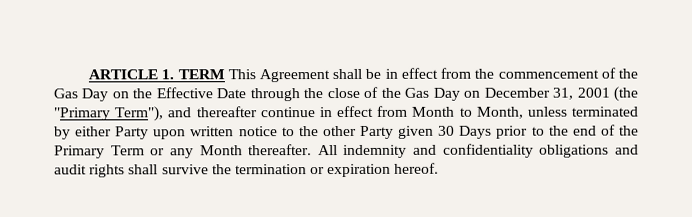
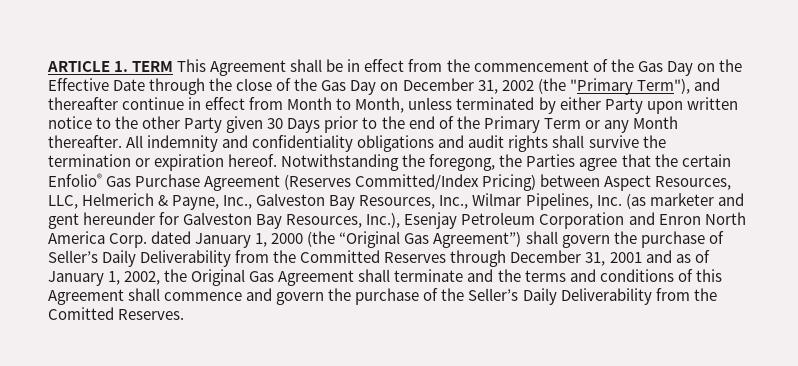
- ARTICLE 1. TERM This Agreement shall be in effect from the commencement of the Gas Day on the Effective Date through the close of the Gas Day on December 31, 2001 (the "Primary Term"), and thereafter continue in effect from Month to Month, unless terminated by either Party upon written notice to the other Party given 30 Days prior to the end of the Primary Term or any Month thereafter.
+ ARTICLE 1. TERM This Agreement shall be in effect from the commencement of the Gas Day on the Effective Date through the close of the Gas Day on December 31, 2002 (the "Primary Term"), and thereafter continue in effect from Month to Month, unless terminated by either Party upon written notice to the other Party given 30 Days prior to the end of the Primary Term or any Month thereafter.
+ Notwithstanding the foregong, the Parties agree that the certain Enfolio® Gas Purchase Agreement (Reserves Committed/Index Pricing) between Aspect Resources, LLC, Helmerich & Payne, Inc., Galveston Bay Resources, Inc., Wilmar Pipelines, Inc. (as marketer and gent hereunder for Galveston Bay Resources, Inc.), Esenjay Petroleum Corporation and Enron North America Corp. dated January 1, 2000 (the “Original Gas Agreement”) shall govern the purchase of Seller’s Daily Deliverability from the Committed Reserves through December 31, 2001 and as of January 1, 2002, the Original Gas Agreement shall terminate and the terms and conditions of this Agreement shall commence and govern the purchase of the Seller’s Daily Deliverability from the Comitted Reserves.

